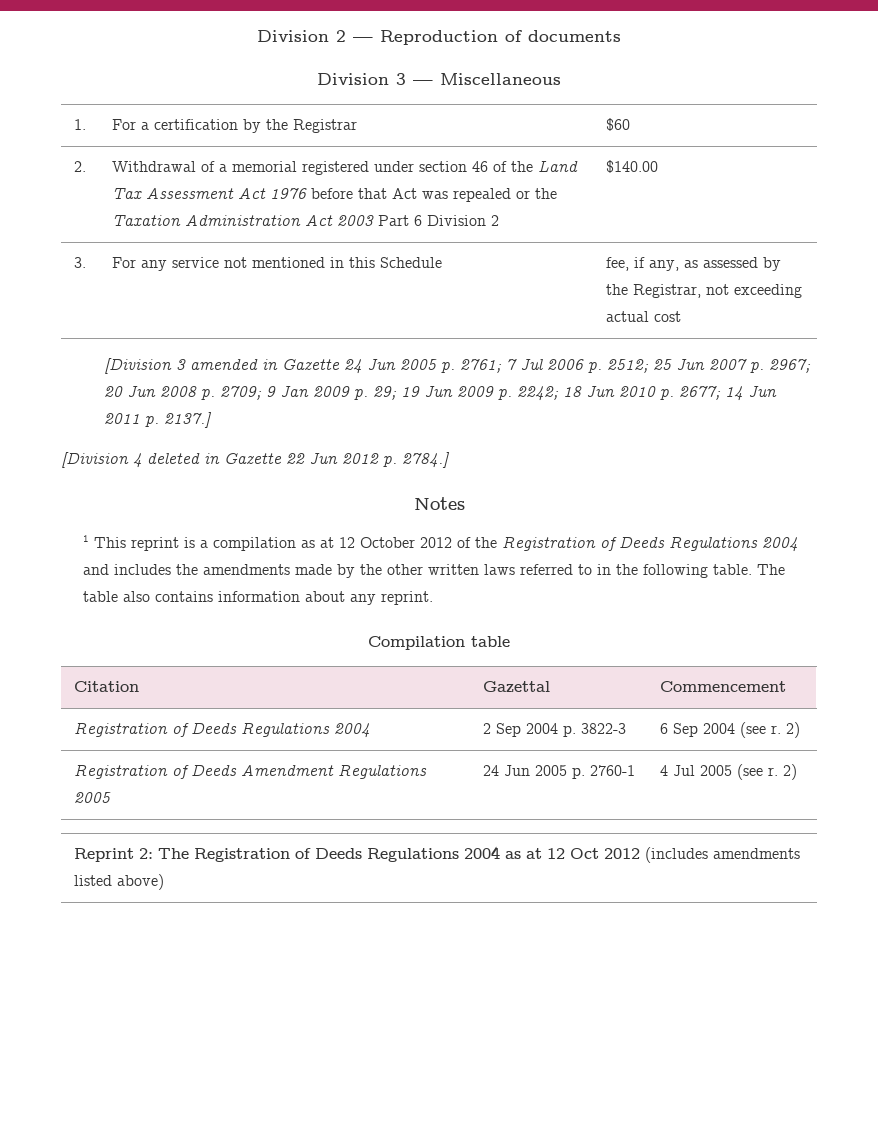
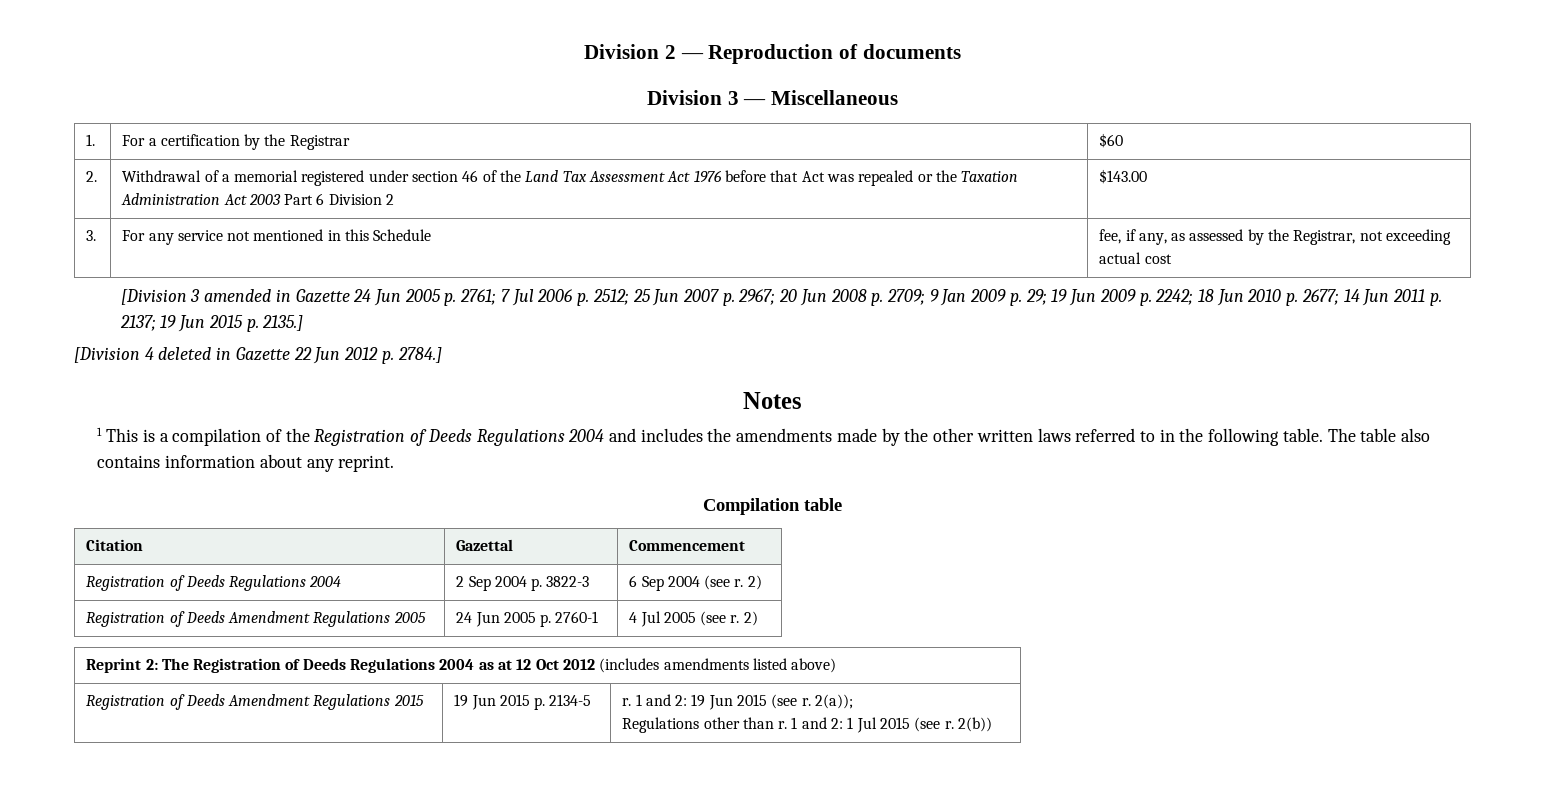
- 2. | Withdrawal of a memorial registered under section 46 of the Land Tax Assessment Act 1976 before that Act was repealed or the Taxation Administration Act 2003 Part 6 Division 2 | $140.00
+ 2. | Withdrawal of a memorial registered under section 46 of the Land Tax Assessment Act 1976 before that Act was repealed or the Taxation Administration Act 2003 Part 6 Division 2 | $143.00
- [Division 3 amended in Gazette 24 Jun 2005 p. 2761; 7 Jul 2006 p. 2512; 25 Jun 2007 p. 2967; 20 Jun 2008 p. 2709; 9 Jan 2009 p. 29; 19 Jun 2009 p. 2242; 18 Jun 2010 p. 2677; 14 Jun 2011 p. 2137.]
+ [Division 3 amended in Gazette 24 Jun 2005 p. 2761; 7 Jul 2006 p. 2512; 25 Jun 2007 p. 2967; 20 Jun 2008 p. 2709; 9 Jan 2009 p. 29; 19 Jun 2009 p. 2242; 18 Jun 2010 p. 2677; 14 Jun 2011 p. 2137; 19 Jun 2015 p. 2135.]
- 1 This reprint is a compilation as at 12 October 2012 of the Registration of Deeds Regulations 2004 and includes the amendments made by the other written laws referred to in the following table.
+ 1 This is a compilation of the Registration of Deeds Regulations 2004 and includes the amendments made by the other written laws referred to in the following table.
+ Registration of Deeds Amendment Regulations 2015 | 19 Jun 2015 p. 2134-5 | r. 1 and 2: 19 Jun 2015 (see r. 2(a));
+ Regulations other than r. 1 and 2: 1 Jul 2015 (see r. 2(b))

